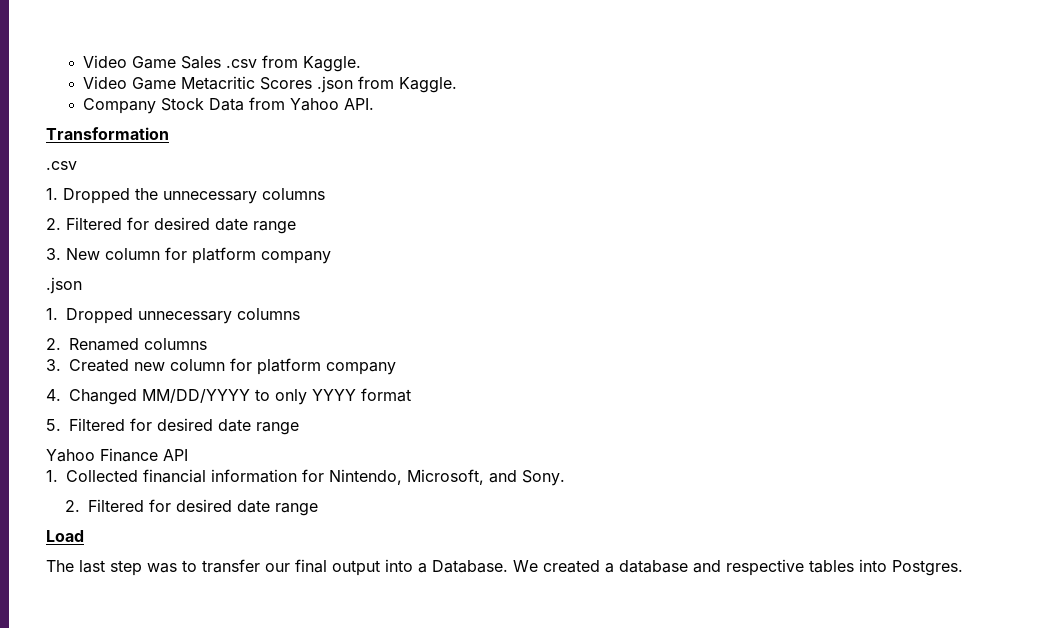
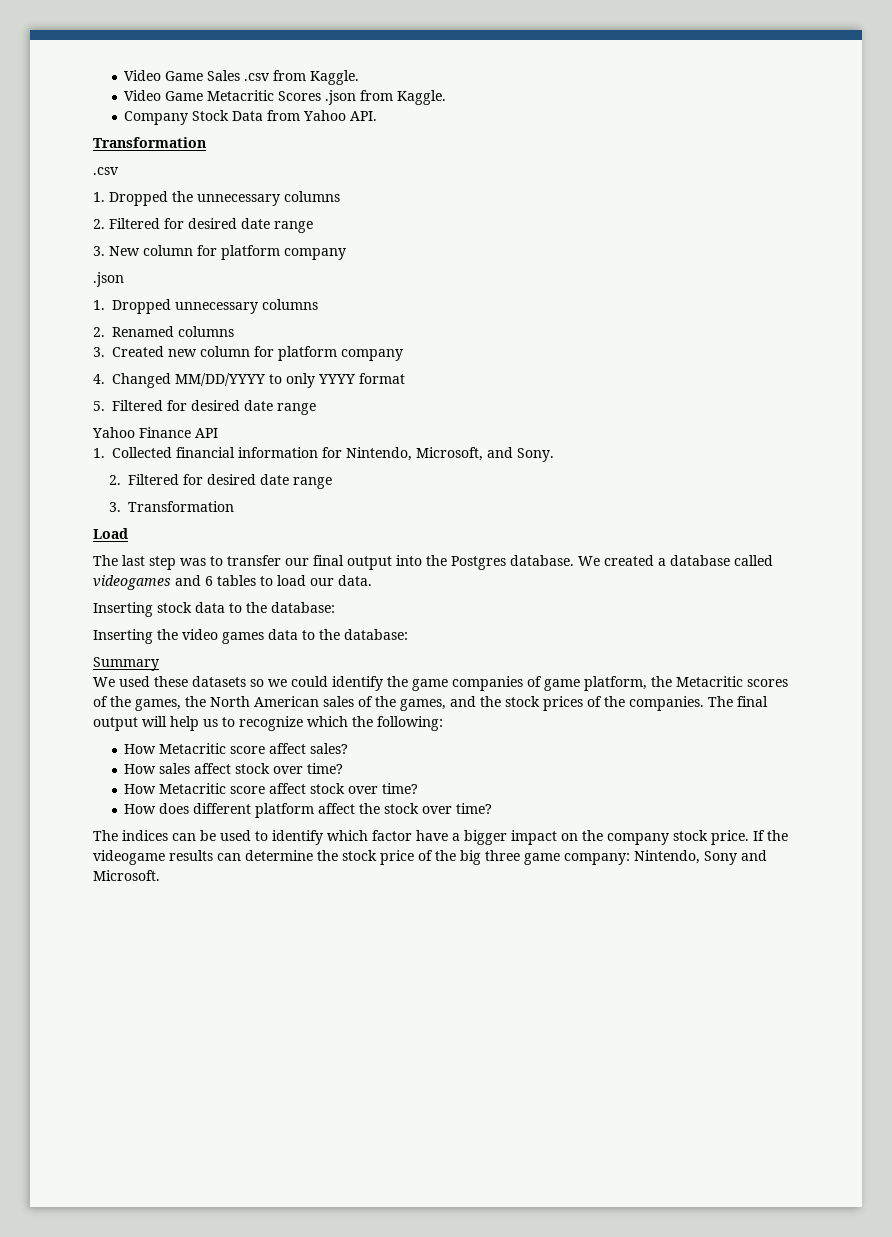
+ 3. Transformation
- The last step was to transfer our final output into a Database.
+ The last step was to transfer our final output into the Postgres database.
- We created a database and respective tables into Postgres.
+ We created a database called videogames and 6 tables to load our data.
+ Inserting stock data to the database:
+ Inserting the video games data to the database:
+ Summary
+ We used these datasets so we could identify the game companies of game platform, the Metacritic scores of the games, the North American sales of the games, and the stock prices of the companies. The final output will help us to recognize which the following:
+ How Metacritic score affect sales?
+ How sales affect stock over time?
+ How Metacritic score affect stock over time?
+ How does different platform affect the stock over time?
+ The indices can be used to identify which factor have a bigger impact on the company stock price. If the videogame results can determine the stock price of the big three game company: Nintendo, Sony and Microsoft.

